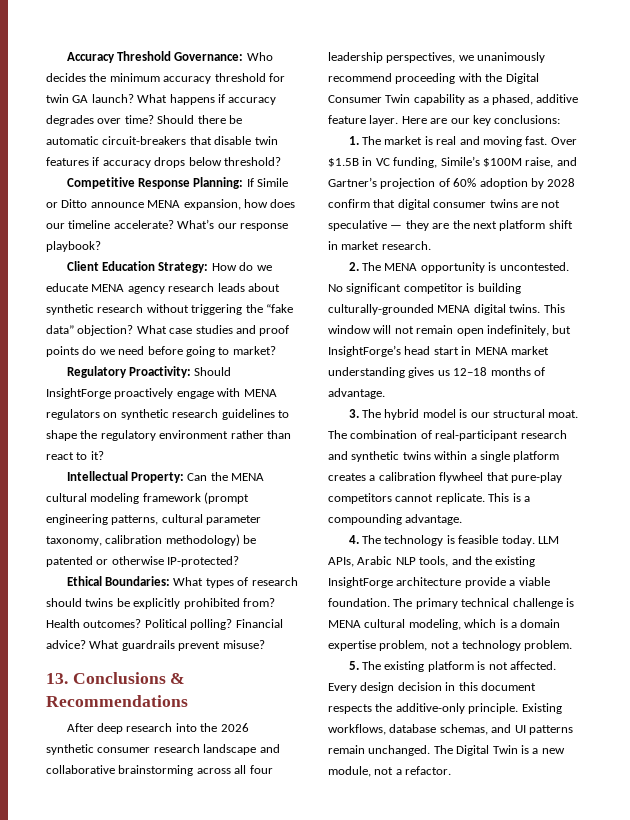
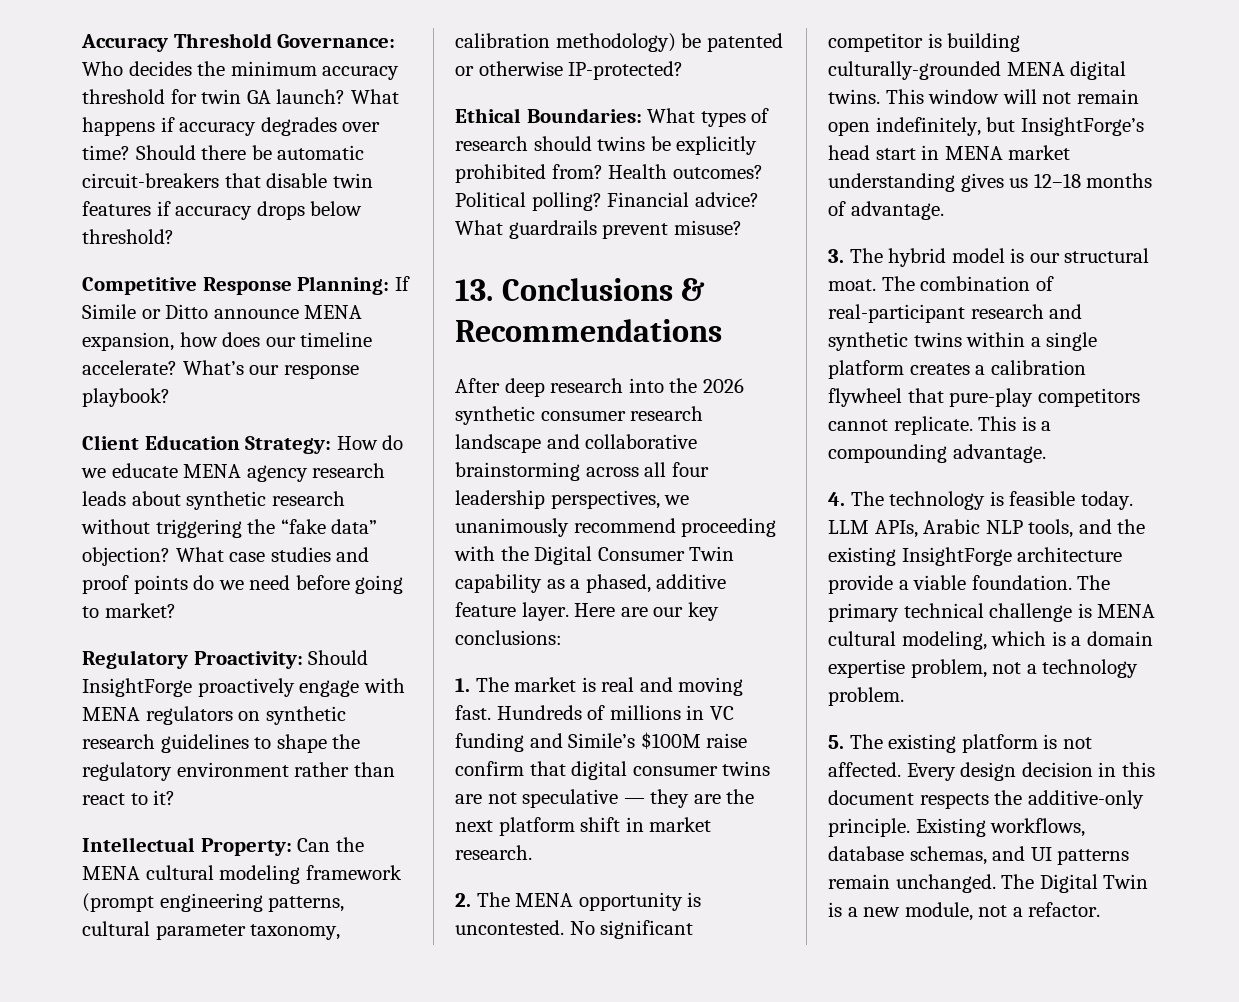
- Over $1.5B in VC funding, Simile’s $100M raise, and Gartner’s projection of 60% adoption by 2028 confirm that digital consumer twins are not speculative — they are the next platform shift in market research.
+ Hundreds of millions in VC funding and Simile’s $100M raise confirm that digital consumer twins are not speculative — they are the next platform shift in market research.

